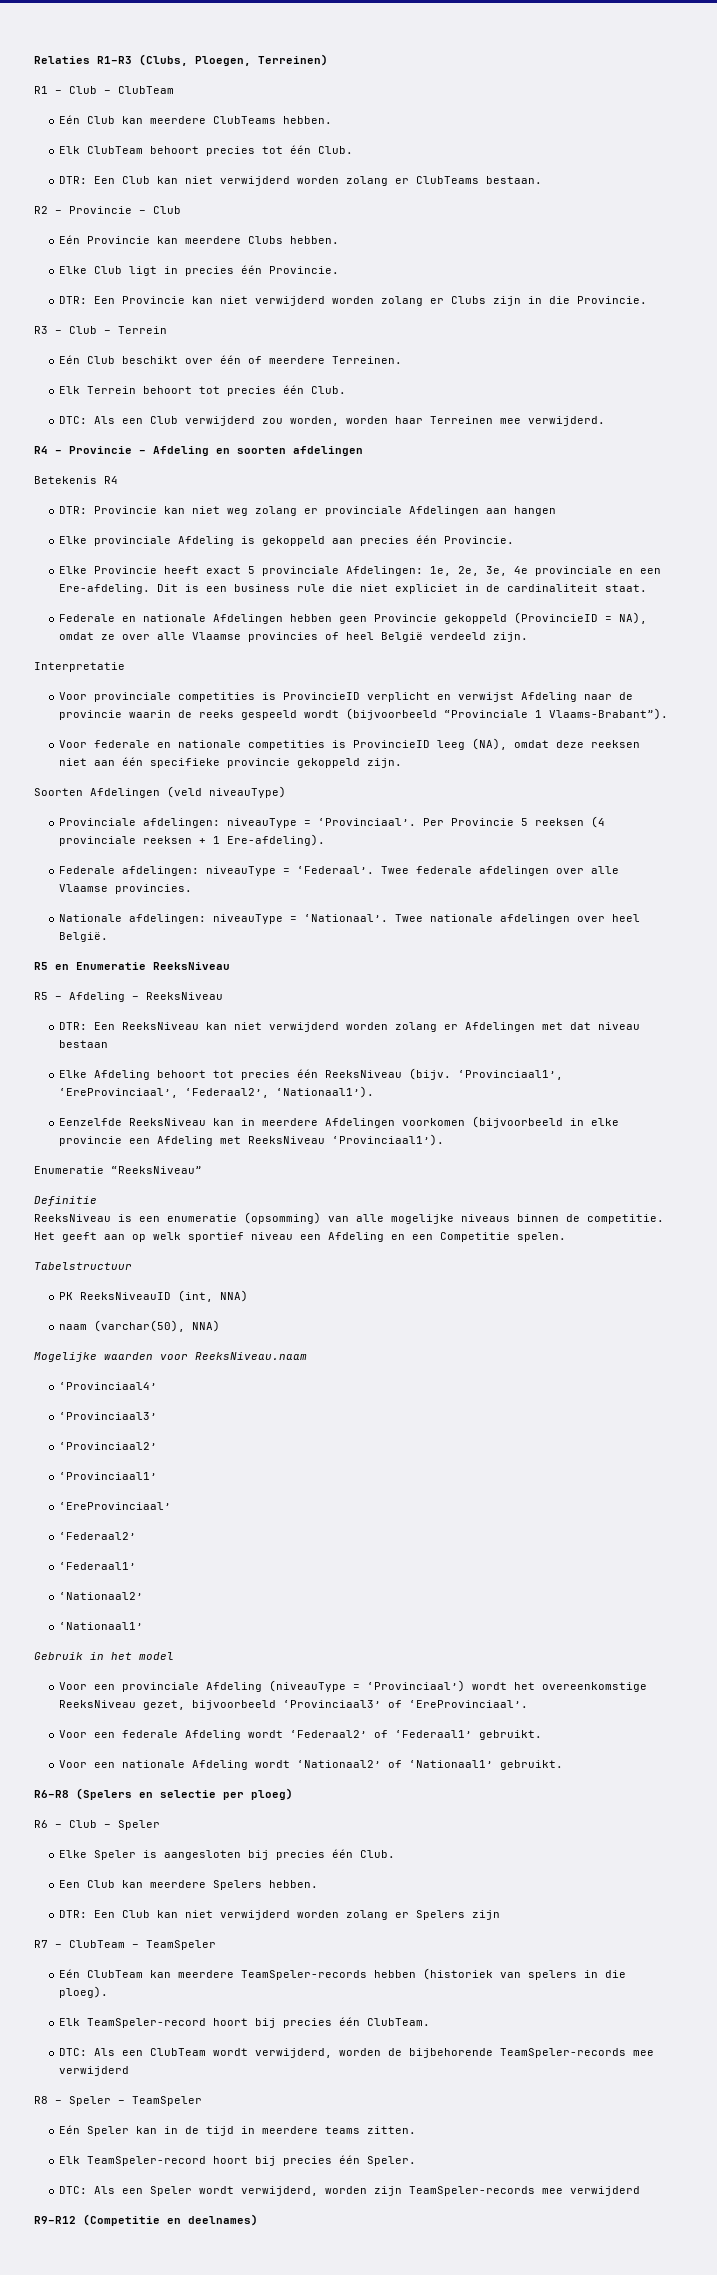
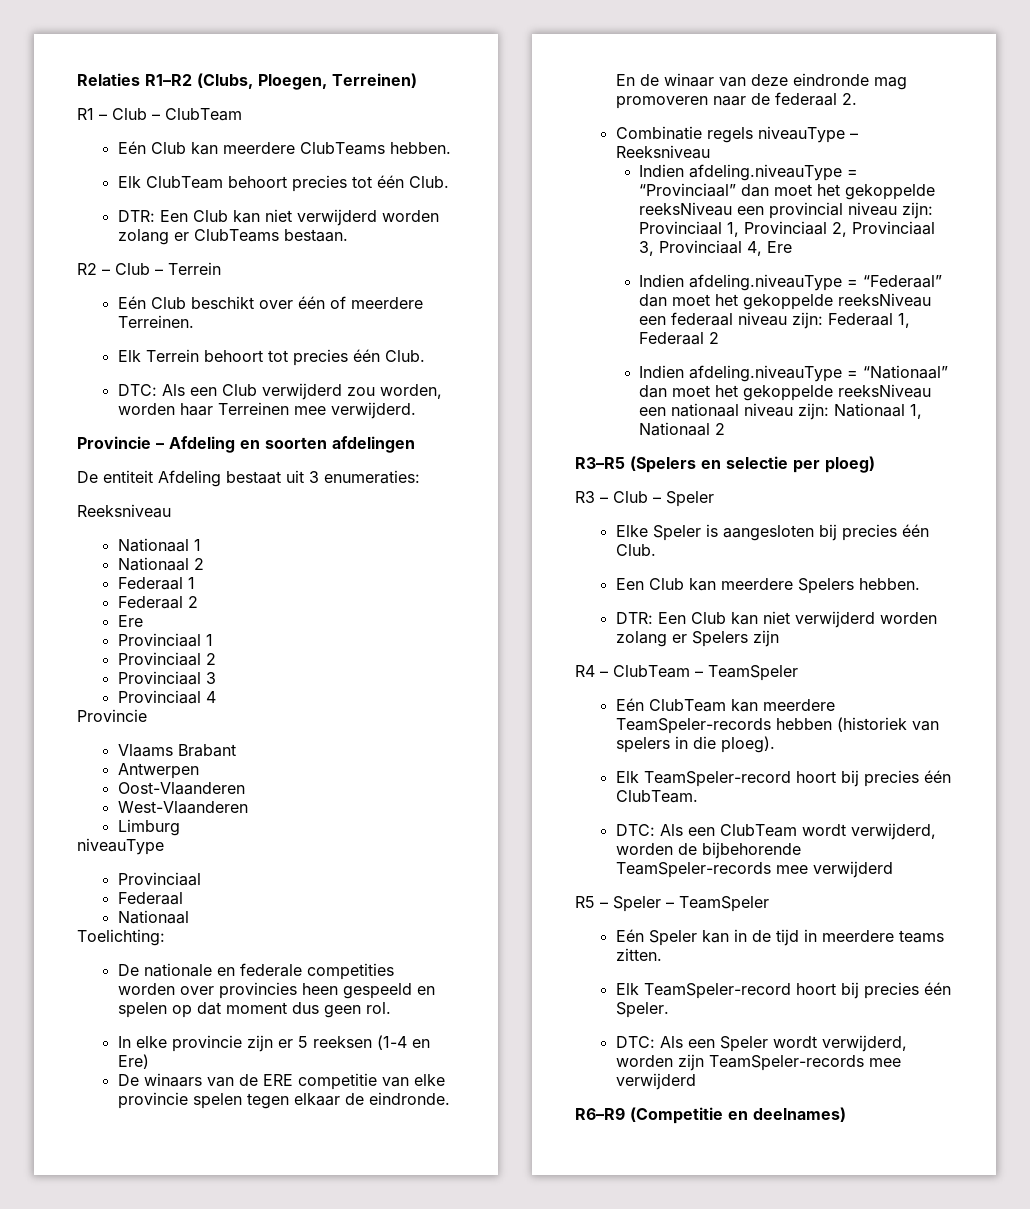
- Relaties R1–R3 (Clubs, Ploegen, Terreinen)
+ Relaties R1–R2 (Clubs, Ploegen, Terreinen)
- R2 – Provincie – Club
- Eén Provincie kan meerdere Clubs hebben.
- Elke Club ligt in precies één Provincie.
- DTR: Een Provincie kan niet verwijderd worden zolang er Clubs zijn in die Provincie.
- R3 – Club – Terrein
+ R2 – Club – Terrein
- R4 – Provincie – Afdeling en soorten afdelingen
+ Provincie – Afdeling en soorten afdelingen
- Betekenis R4
- DTR: Provincie kan niet weg zolang er provinciale Afdelingen aan hangen
- Elke provinciale Afdeling is gekoppeld aan precies één Provincie.
- Elke Provincie heeft exact 5 provinciale Afdelingen: 1e, 2e, 3e, 4e provinciale en een Ere-afdeling. Dit is een business rule die niet expliciet in de cardinaliteit staat.
- Federale en nationale Afdelingen hebben geen Provincie gekoppeld (ProvincieID = NA), omdat ze over alle Vlaamse provincies of heel België verdeeld zijn.
- Interpretatie
- Voor provinciale competities is ProvincieID verplicht en verwijst Afdeling naar de provincie waarin de reeks gespeeld wordt (bijvoorbeeld “Provinciale 1 Vlaams-Brabant”).
- Voor federale en nationale competities is ProvincieID leeg (NA), omdat deze reeksen niet aan één specifieke provincie gekoppeld zijn.
- Soorten Afdelingen (veld niveauType)
- Provinciale afdelingen: niveauType = ‘Provinciaal’. Per Provincie 5 reeksen (4 provinciale reeksen + 1 Ere-afdeling).
- Federale afdelingen: niveauType = ‘Federaal’. Twee federale afdelingen over alle Vlaamse provincies.
- Nationale afdelingen: niveauType = ‘Nationaal’. Twee nationale afdelingen over heel België.
- R5 en Enumeratie ReeksNiveau
- R5 – Afdeling – ReeksNiveau
- DTR: Een ReeksNiveau kan niet verwijderd worden zolang er Afdelingen met dat niveau bestaan
- Elke Afdeling behoort tot precies één ReeksNiveau (bijv. ‘Provinciaal1’, ‘EreProvinciaal’, ‘Federaal2’, ‘Nationaal1’).
- Eenzelfde ReeksNiveau kan in meerdere Afdelingen voorkomen (bijvoorbeeld in elke provincie een Afdeling met ReeksNiveau ‘Provinciaal1’).
- Enumeratie “ReeksNiveau”
- Definitie
- ReeksNiveau is een enumeratie (opsomming) van alle mogelijke niveaus binnen de competitie. Het geeft aan op welk sportief niveau een Afdeling en een Competitie spelen.
- Tabelstructuur
- PK ReeksNiveauID (int, NNA)
- naam (varchar(50), NNA)
- Mogelijke waarden voor ReeksNiveau.naam
- ‘Provinciaal4’
- ‘Provinciaal3’
- ‘Provinciaal2’
- ‘Provinciaal1’
- ‘EreProvinciaal’
- ‘Federaal2’
- ‘Federaal1’
- ‘Nationaal2’
- ‘Nationaal1’
- Gebruik in het model
- Voor een provinciale Afdeling (niveauType = ‘Provinciaal’) wordt het overeenkomstige ReeksNiveau gezet, bijvoorbeeld ‘Provinciaal3’ of ‘EreProvinciaal’.
- Voor een federale Afdeling wordt ‘Federaal2’ of ‘Federaal1’ gebruikt.
- Voor een nationale Afdeling wordt ‘Nationaal2’ of ‘Nationaal1’ gebruikt.
- R6–R8 (Spelers en selectie per ploeg)
+ De entiteit Afdeling bestaat uit 3 enumeraties:
+ Reeksniveau
+ Nationaal 1
+ Nationaal 2
+ Federaal 1
+ Federaal 2
+ Ere
+ Provinciaal 1
+ Provinciaal 2
+ Provinciaal 3
+ Provinciaal 4
+ Provincie
+ Vlaams Brabant
+ Antwerpen
+ Oost-Vlaanderen
+ West-Vlaanderen
+ Limburg
+ niveauType
+ Provinciaal
+ Federaal
+ Nationaal
+ Toelichting:
+ De nationale en federale competities worden over provincies heen gespeeld en spelen op dat moment dus geen rol.
+ In elke provincie zijn er 5 reeksen (1-4 en Ere)
+ De winaars van de ERE competitie van elke provincie spelen tegen elkaar de eindronde. En de winaar van deze eindronde mag promoveren naar de federaal 2.
+ Combinatie regels niveauType – Reeksniveau
+ Indien afdeling.niveauType = “Provinciaal” dan moet het gekoppelde reeksNiveau een provincial niveau zijn: Provinciaal 1, Provinciaal 2, Provinciaal 3, Provinciaal 4, Ere
+ Indien afdeling.niveauType = “Federaal” dan moet het gekoppelde reeksNiveau een federaal niveau zijn: Federaal 1, Federaal 2
+ Indien afdeling.niveauType = “Nationaal” dan moet het gekoppelde reeksNiveau een nationaal niveau zijn: Nationaal 1, Nationaal 2
+ R3–R5 (Spelers en selectie per ploeg)
- R6 – Club – Speler
+ R3 – Club – Speler
- R7 – ClubTeam – TeamSpeler
+ R4 – ClubTeam – TeamSpeler
- R8 – Speler – TeamSpeler
+ R5 – Speler – TeamSpeler
- R9–R12 (Competitie en deelnames)
+ R6–R9 (Competitie en deelnames)

